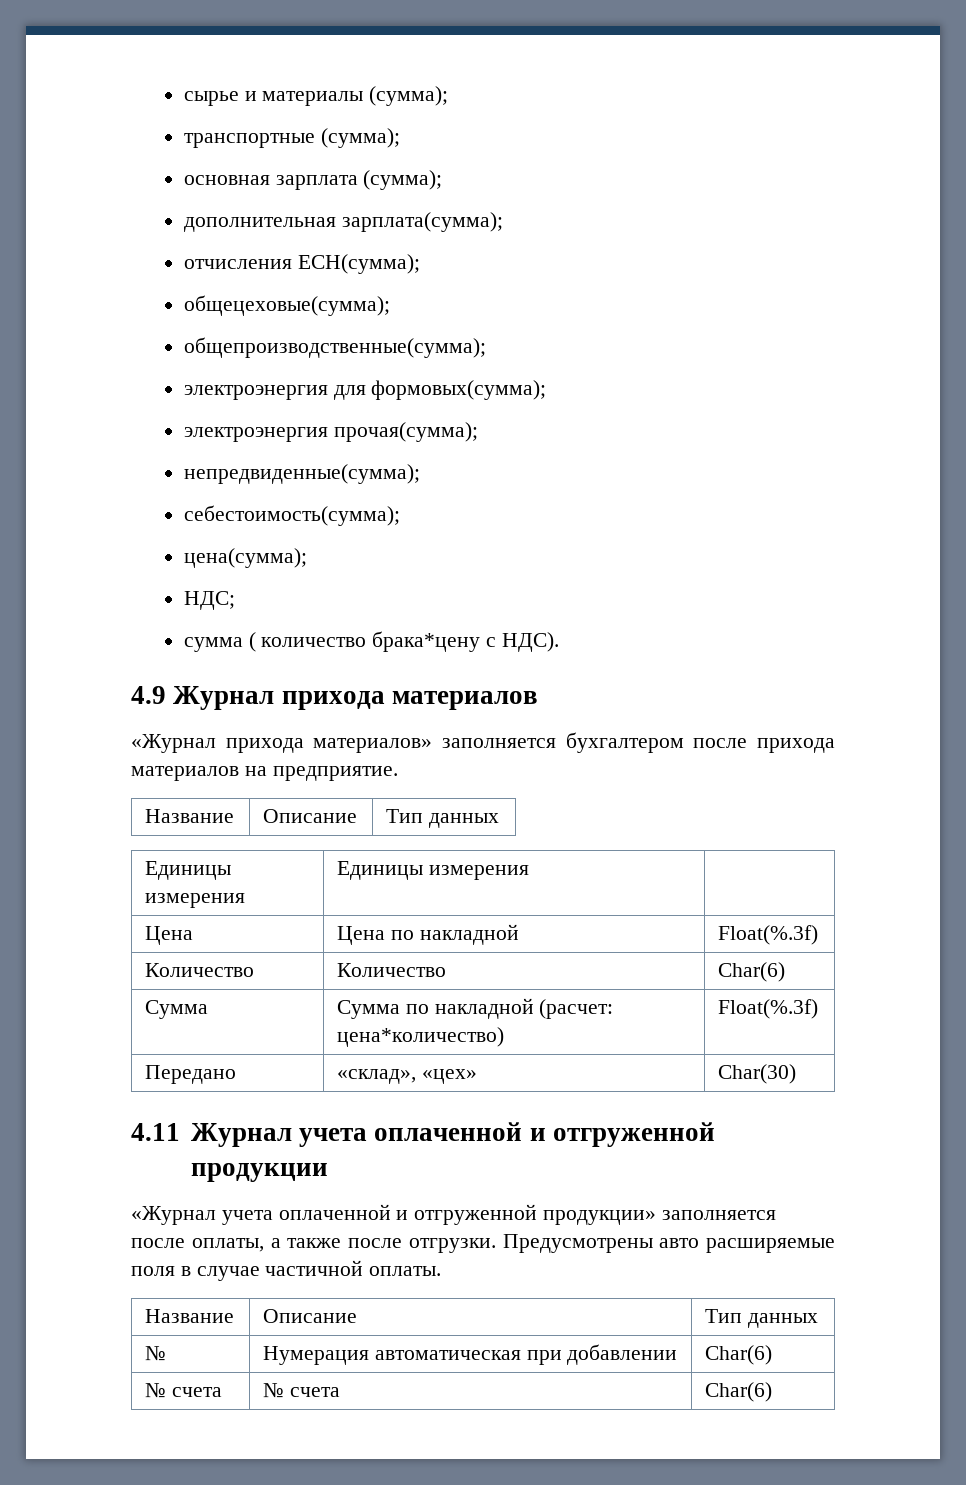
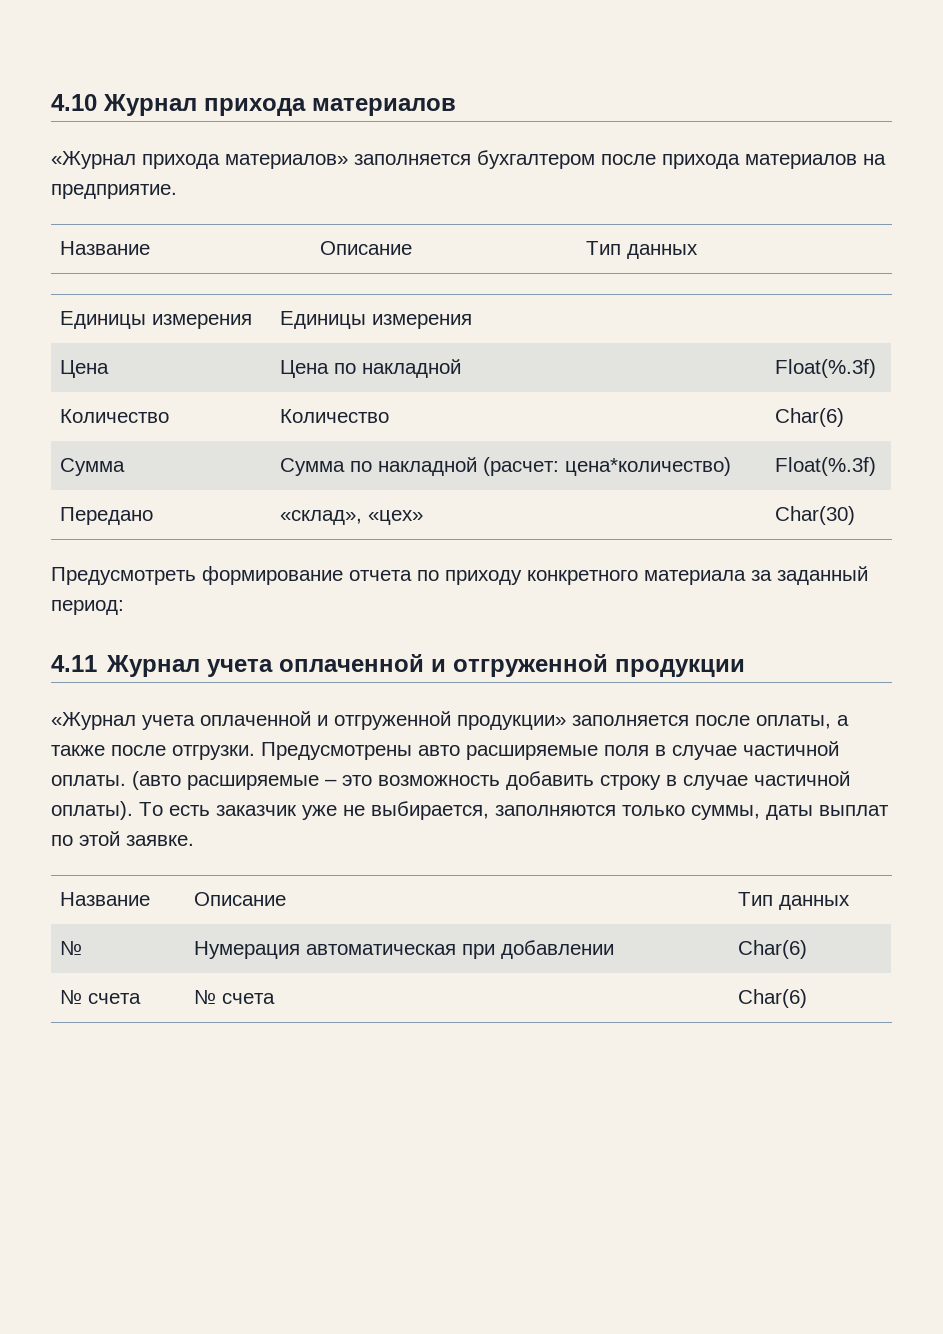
- сырье и материалы (сумма);
- транспортные (сумма);
- основная зарплата (сумма);
- дополнительная зарплата(сумма);
- отчисления ЕСН(сумма);
- общецеховые(сумма);
- общепроизводственные(сумма);
- электроэнергия для формовых(сумма);
- электроэнергия прочая(сумма);
- непредвиденные(сумма);
- себестоимость(сумма);
- цена(сумма);
- НДС;
- сумма ( количество брака*цену с НДС).
- 4.9 Журнал прихода материалов
+ 4.10 Журнал прихода материалов
+ Предусмотреть формирование отчета по приходу конкретного материала за заданный период:
+ (авто расширяемые – это возможность добавить строку в случае частичной оплаты). То есть заказчик уже не выбирается, заполняются только суммы, даты выплат по этой заявке.

